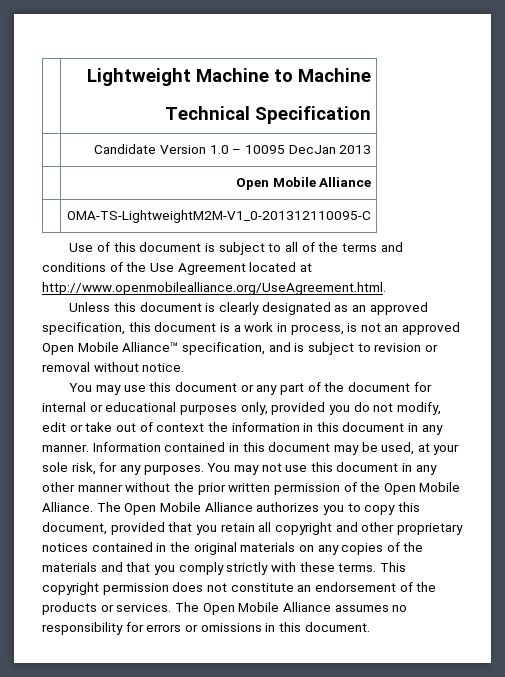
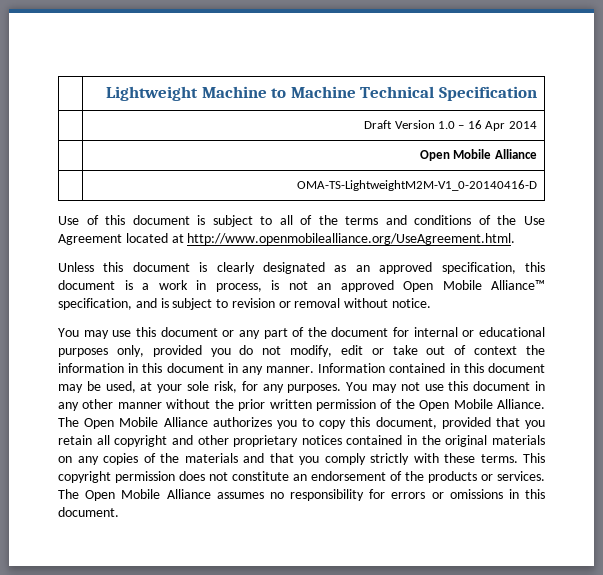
- | Lightweight Machine to Machine
- Technical Specification
+ | Lightweight Machine to Machine Technical Specification
- | Candidate Version 1.0 – 10095 DecJan 2013
+ | Draft Version 1.0 – 16 Apr 2014
- | OMA-TS-LightweightM2M-V1_0-201312110095-C
+ | OMA-TS-LightweightM2M-V1_0-20140416-D

